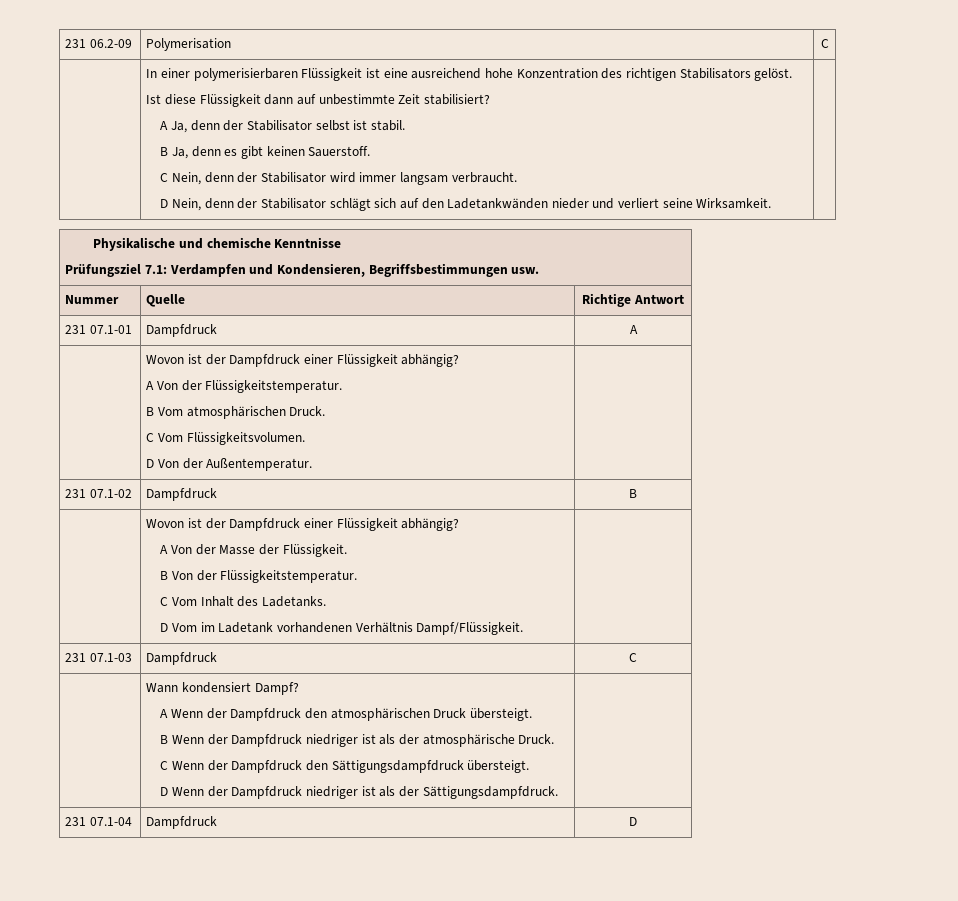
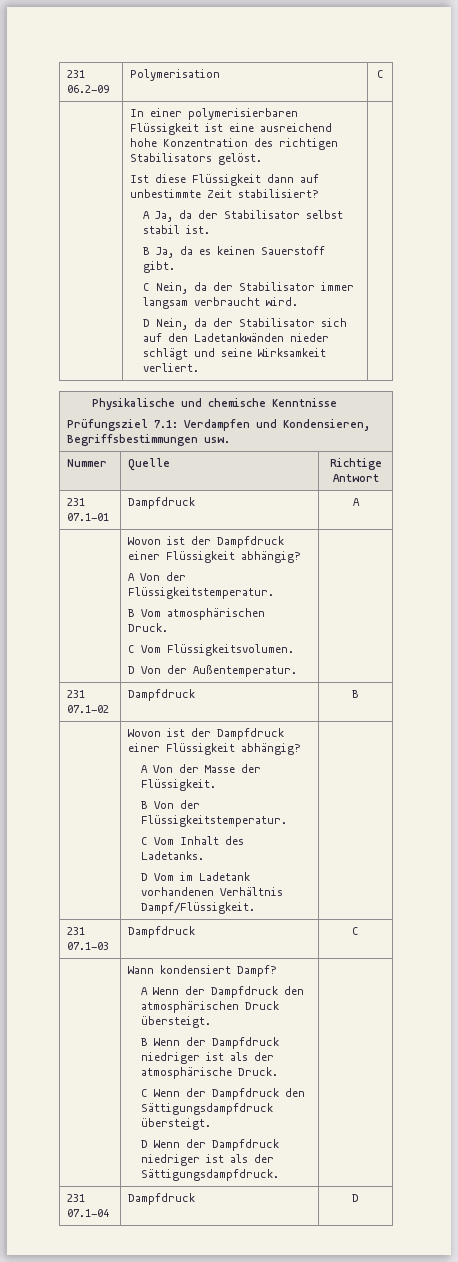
- A Ja, denn der Stabilisator selbst ist stabil.
+ A Ja, da der Stabilisator selbst stabil ist.
- B Ja, denn es gibt keinen Sauerstoff.
+ B Ja, da es keinen Sauerstoff gibt.
- C Nein, denn der Stabilisator wird immer langsam verbraucht.
+ C Nein, da der Stabilisator immer langsam verbraucht wird.
- D Nein, denn der Stabilisator schlägt sich auf den Ladetankwänden nieder und verliert seine Wirksamkeit.
+ D Nein, da der Stabilisator sich auf den Ladetankwänden nieder schlägt und seine Wirksamkeit verliert.

